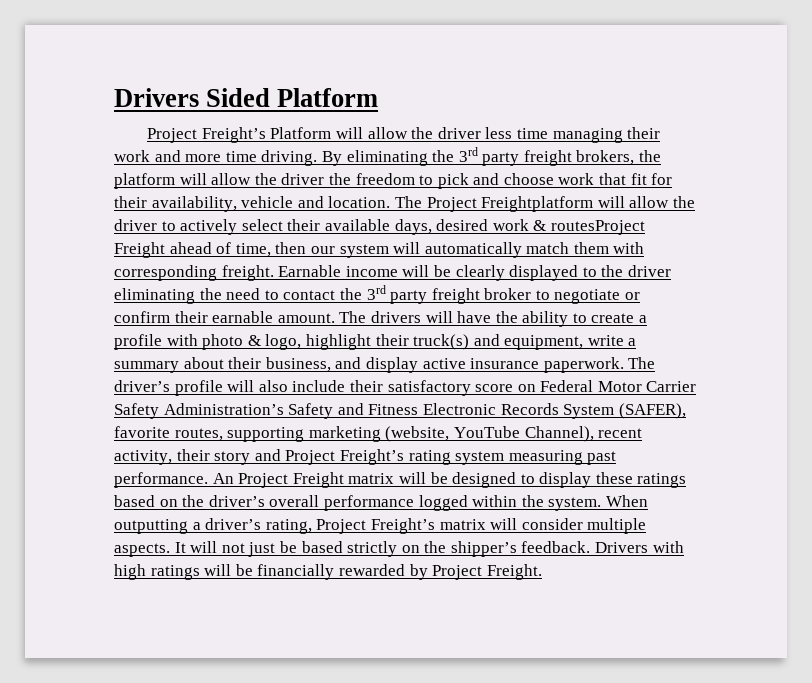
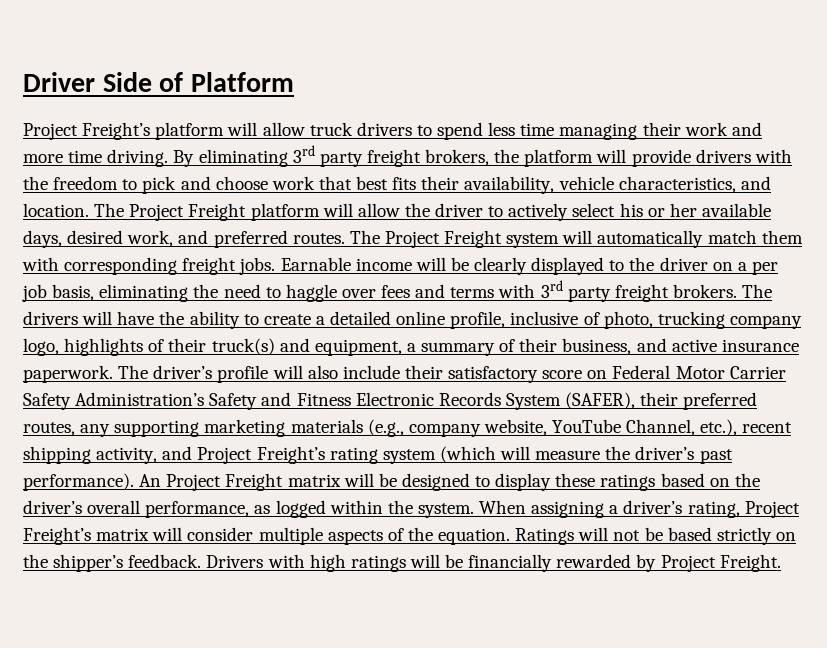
- Drivers Sided Platform
+ Driver Side of Platform
- Project Freight’s Platform will allow the driver less time managing their work and more time driving.
+ Project Freight’s platform will allow truck drivers to spend less time managing their work and more time driving.
- By eliminating the 3rd party freight brokers, the platform will allow the driver the freedom to pick and choose work that fit for their availability, vehicle and location.
+ By eliminating 3rd party freight brokers, the platform will provide drivers with the freedom to pick and choose work that best fits their availability, vehicle characteristics, and location.
- The Project Freightplatform will allow the driver to actively select their available days, desired work & routesProject Freight ahead of time, then our system will automatically match them with corresponding freight.
+ The Project Freight platform will allow the driver to actively select his or her available days, desired work, and preferred routes. The Project Freight system will automatically match them with corresponding freight jobs.
- Earnable income will be clearly displayed to the driver eliminating the need to contact the 3rd party freight broker to negotiate or confirm their earnable amount.
+ Earnable income will be clearly displayed to the driver on a per job basis, eliminating the need to haggle over fees and terms with 3rd party freight brokers.
- The drivers will have the ability to create a profile with photo & logo, highlight their truck(s) and equipment, write a summary about their business, and display active insurance paperwork.
+ The drivers will have the ability to create a detailed online profile, inclusive of photo, trucking company logo, highlights of their truck(s) and equipment, a summary of their business, and active insurance paperwork.
- The driver’s profile will also include their satisfactory score on Federal Motor Carrier Safety Administration’s Safety and Fitness Electronic Records System (SAFER), favorite routes, supporting marketing (website, YouTube Channel), recent activity, their story and Project Freight’s rating system measuring past performance.
+ The driver’s profile will also include their satisfactory score on Federal Motor Carrier Safety Administration’s Safety and Fitness Electronic Records System (SAFER), their preferred routes, any supporting marketing materials (e.g., company website, YouTube Channel, etc.), recent shipping activity, and Project Freight’s rating system (which will measure the driver’s past performance).
- An Project Freight matrix will be designed to display these ratings based on the driver’s overall performance logged within the system.
+ An Project Freight matrix will be designed to display these ratings based on the driver’s overall performance, as logged within the system.
- When outputting a driver’s rating, Project Freight’s matrix will consider multiple aspects. It will not just be based strictly on the shipper’s feedback.
+ When assigning a driver’s rating, Project Freight’s matrix will consider multiple aspects of the equation. Ratings will not be based strictly on the shipper’s feedback.

